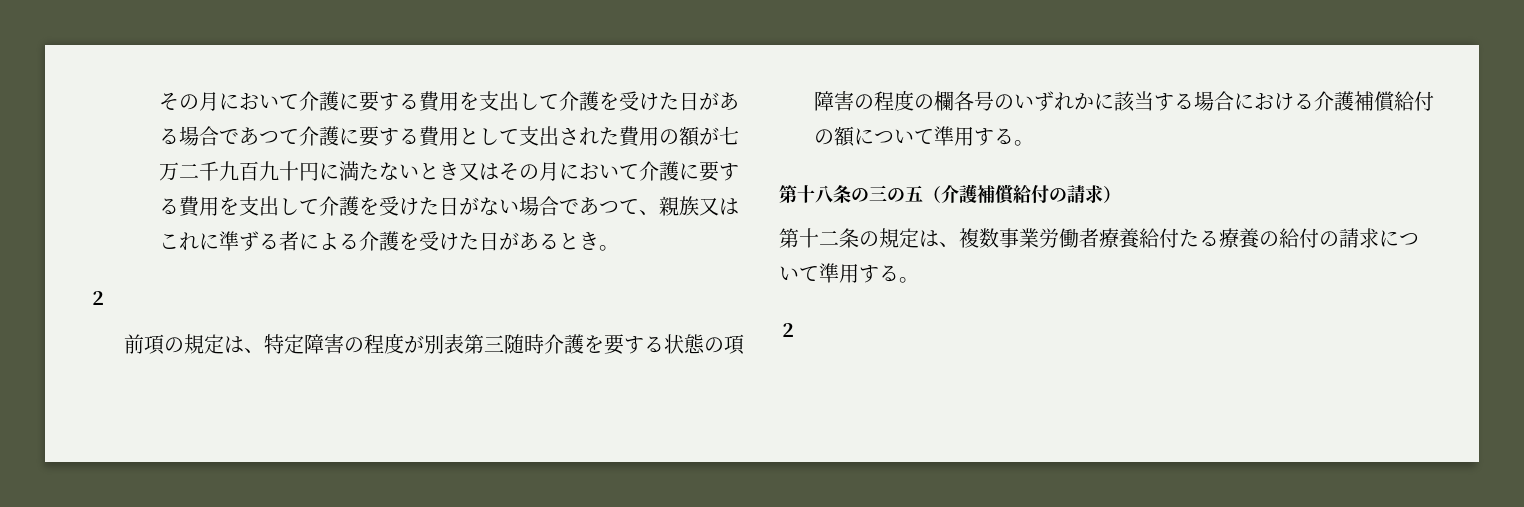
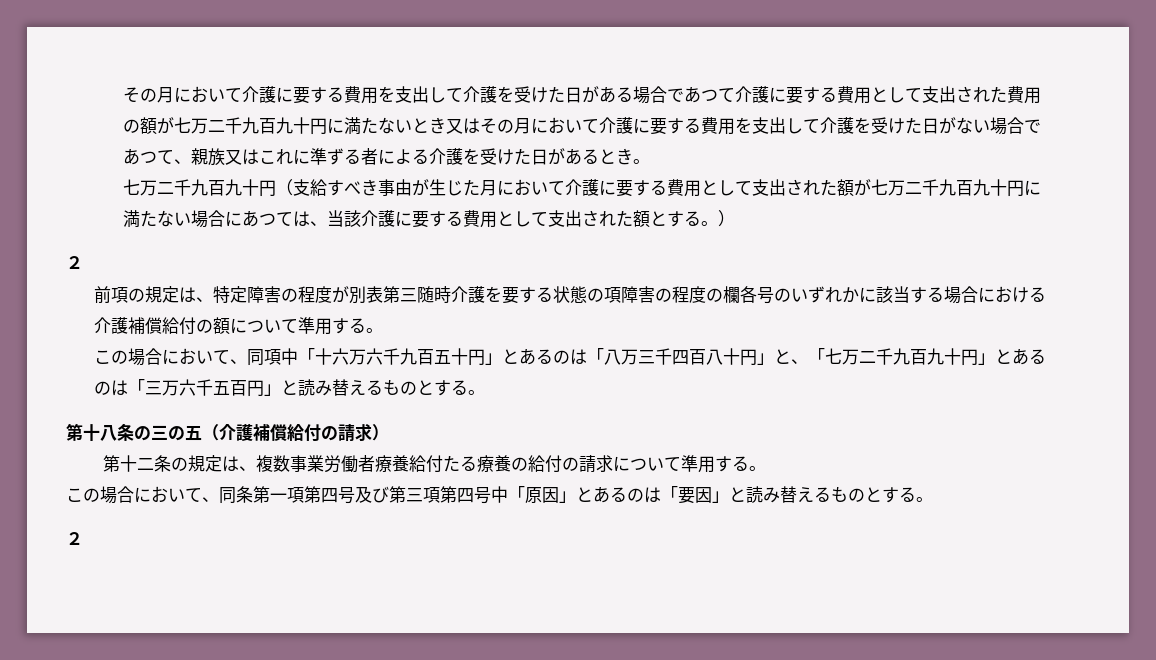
+ 七万二千九百九十円（支給すべき事由が生じた月において介護に要する費用として支出された額が七万二千九百九十円に満たない場合にあつては、当該介護に要する費用として支出された額とする。）
+ この場合において、同項中「十六万六千九百五十円」とあるのは「八万三千四百八十円」と、「七万二千九百九十円」とあるのは「三万六千五百円」と読み替えるものとする。
+ この場合において、同条第一項第四号及び第三項第四号中「原因」とあるのは「要因」と読み替えるものとする。

